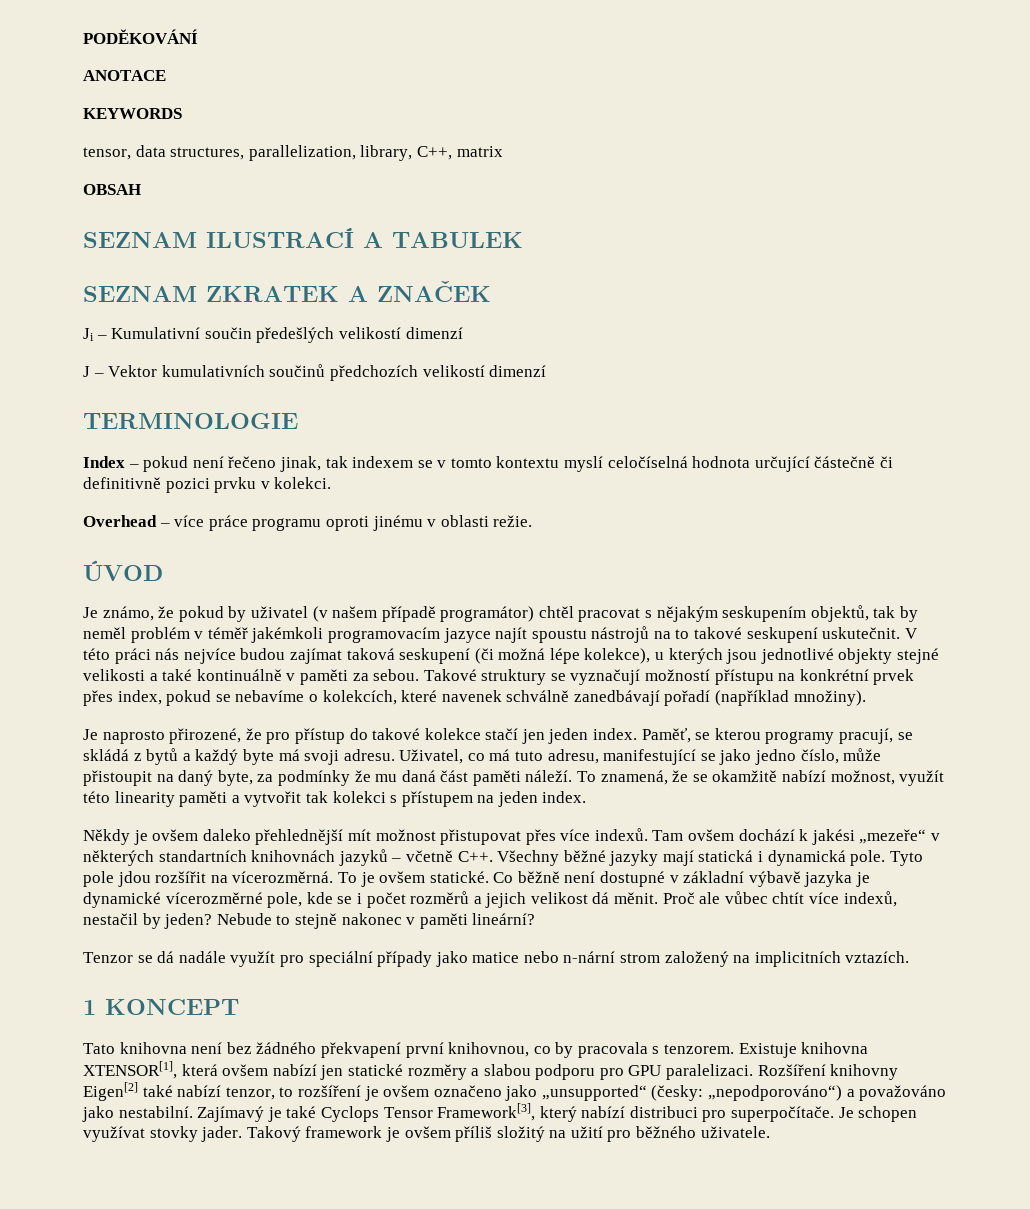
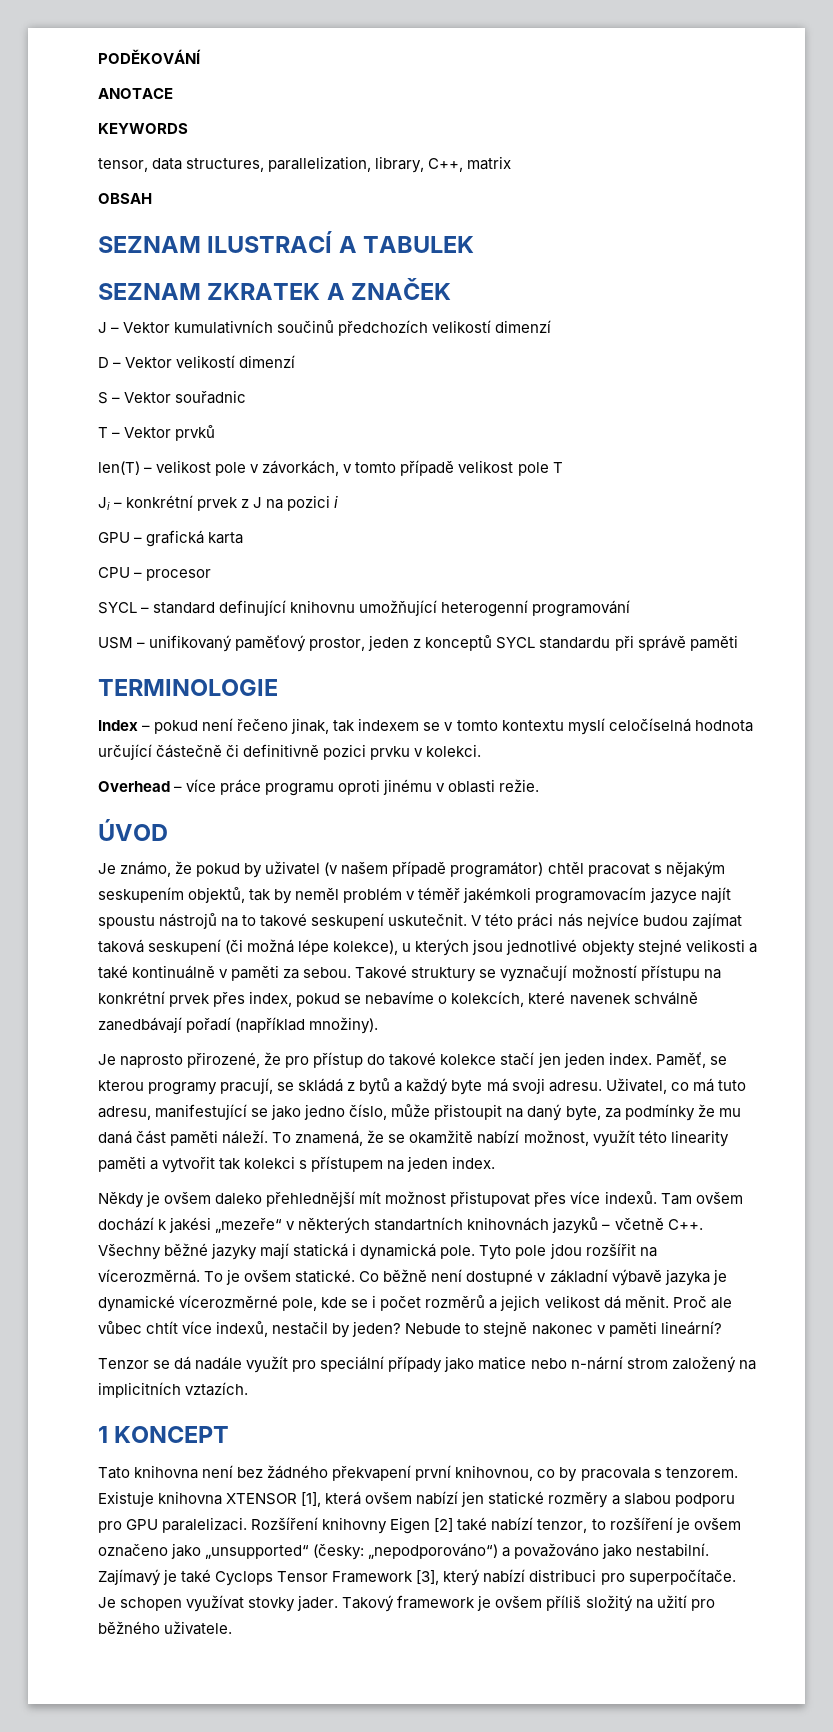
- Ji – Kumulativní součin předešlých velikostí dimenzí
+ D – Vektor velikostí dimenzí
+ S – Vektor souřadnic
+ T – Vektor prvků
+ len(T) – velikost pole v závorkách, v tomto případě velikost pole T
+ Ji – konkrétní prvek z J na pozici i
+ GPU – grafická karta
+ CPU – procesor
+ SYCL – standard definující knihovnu umožňující heterogenní programování
+ USM – unifikovaný paměťový prostor, jeden z konceptů SYCL standardu při správě paměti
- Existuje knihovna XTENSOR[1], která ovšem nabízí jen statické rozměry a slabou podporu pro GPU paralelizaci.
+ Existuje knihovna XTENSOR [1], která ovšem nabízí jen statické rozměry a slabou podporu pro GPU paralelizaci.
- Rozšíření knihovny Eigen[2] také nabízí tenzor, to rozšíření je ovšem označeno jako „unsupported“ (česky: „nepodporováno“) a považováno jako nestabilní.
+ Rozšíření knihovny Eigen [2] také nabízí tenzor, to rozšíření je ovšem označeno jako „unsupported“ (česky: „nepodporováno“) a považováno jako nestabilní.
- Zajímavý je také Cyclops Tensor Framework[3], který nabízí distribuci pro superpočítače.
+ Zajímavý je také Cyclops Tensor Framework [3], který nabízí distribuci pro superpočítače.

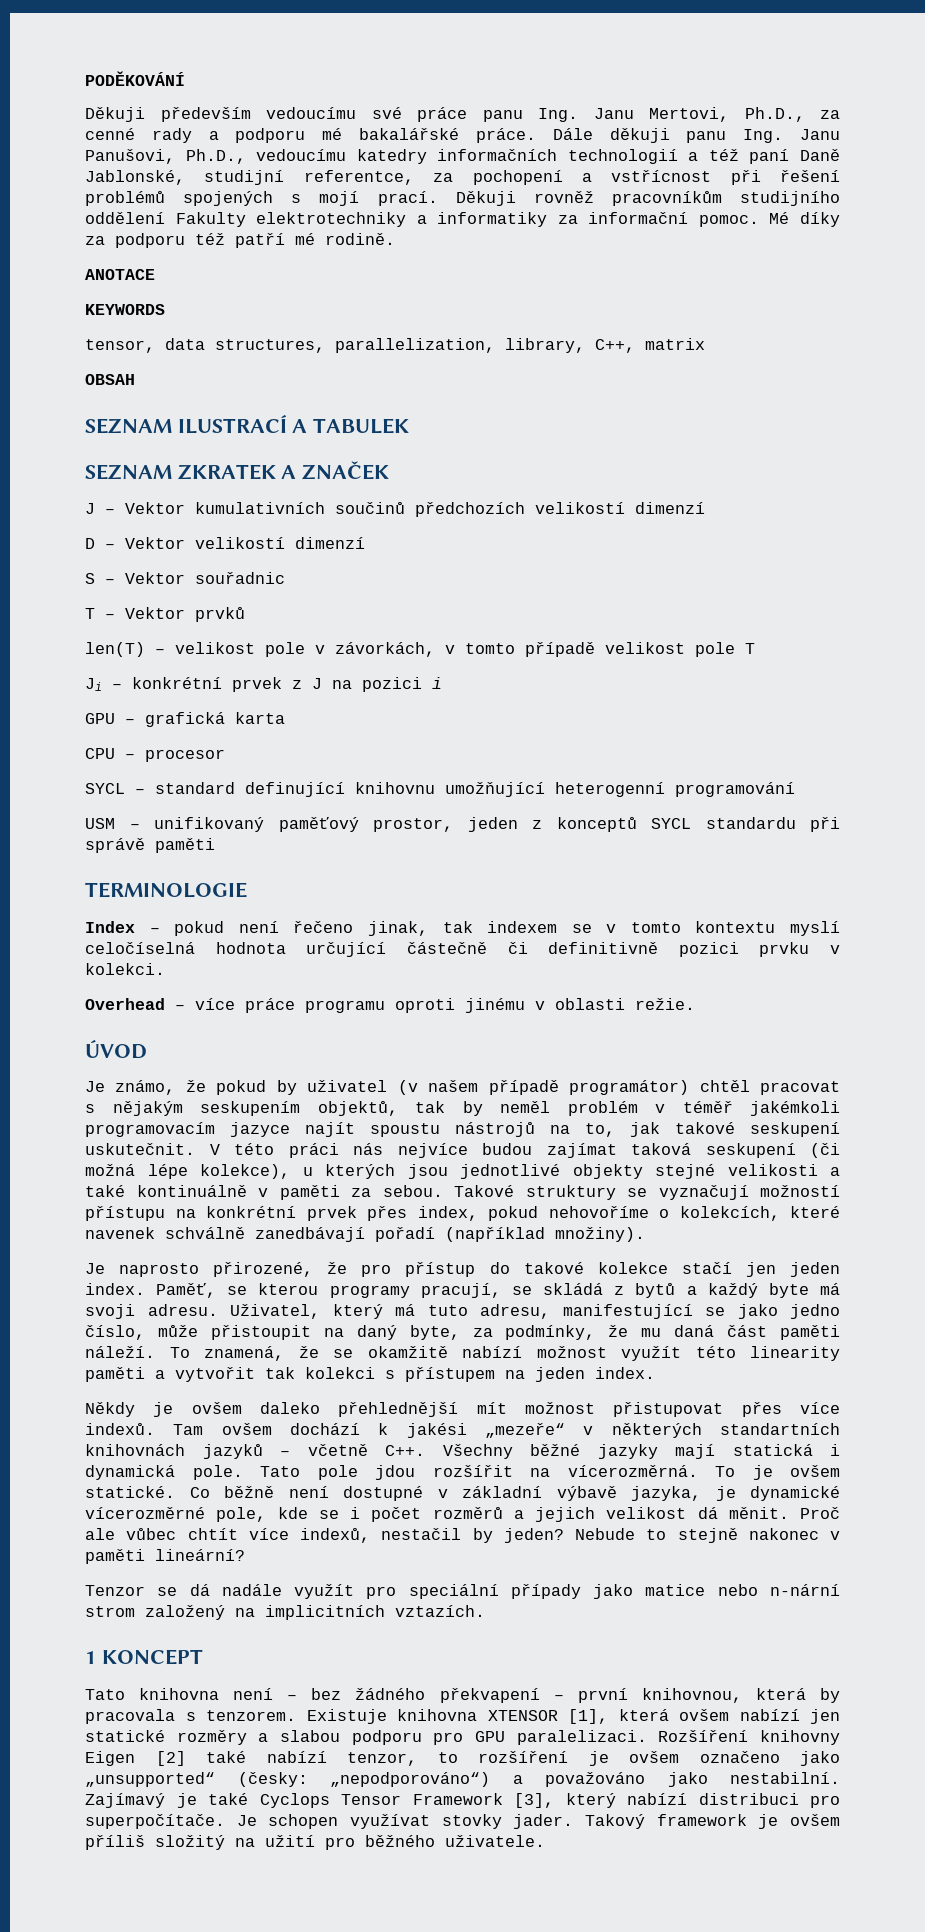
+ Děkuji především vedoucímu své práce panu Ing. Janu Mertovi, Ph.D., za cenné rady a podporu mé bakalářské práce. Dále děkuji panu Ing. Janu Panušovi, Ph.D., vedoucímu katedry informačních technologií a též paní Daně Jablonské, studijní referentce, za pochopení a vstřícnost při řešení problémů spojených s mojí prací. Děkuji rovněž pracovníkům studijního oddělení Fakulty elektrotechniky a informatiky za informační pomoc. Mé díky za podporu též patří mé rodině.
- Je známo, že pokud by uživatel (v našem případě programátor) chtěl pracovat s nějakým seskupením objektů, tak by neměl problém v téměř jakémkoli programovacím jazyce najít spoustu nástrojů na to takové seskupení uskutečnit.
+ Je známo, že pokud by uživatel (v našem případě programátor) chtěl pracovat s nějakým seskupením objektů, tak by neměl problém v téměř jakémkoli programovacím jazyce najít spoustu nástrojů na to, jak takové seskupení uskutečnit.
- Takové struktury se vyznačují možností přístupu na konkrétní prvek přes index, pokud se nebavíme o kolekcích, které navenek schválně zanedbávají pořadí (například množiny).
+ Takové struktury se vyznačují možností přístupu na konkrétní prvek přes index, pokud nehovoříme o kolekcích, které navenek schválně zanedbávají pořadí (například množiny).
- Uživatel, co má tuto adresu, manifestující se jako jedno číslo, může přistoupit na daný byte, za podmínky že mu daná část paměti náleží.
+ Uživatel, který má tuto adresu, manifestující se jako jedno číslo, může přistoupit na daný byte, za podmínky, že mu daná část paměti náleží.
- To znamená, že se okamžitě nabízí možnost, využít této linearity paměti a vytvořit tak kolekci s přístupem na jeden index.
+ To znamená, že se okamžitě nabízí možnost využít této linearity paměti a vytvořit tak kolekci s přístupem na jeden index.
- Tyto pole jdou rozšířit na vícerozměrná.
+ Tato pole jdou rozšířit na vícerozměrná.
- Co běžně není dostupné v základní výbavě jazyka je dynamické vícerozměrné pole, kde se i počet rozměrů a jejich velikost dá měnit.
+ Co běžně není dostupné v základní výbavě jazyka, je dynamické vícerozměrné pole, kde se i počet rozměrů a jejich velikost dá měnit.
- Tato knihovna není bez žádného překvapení první knihovnou, co by pracovala s tenzorem.
+ Tato knihovna není – bez žádného překvapení – první knihovnou, která by pracovala s tenzorem.

